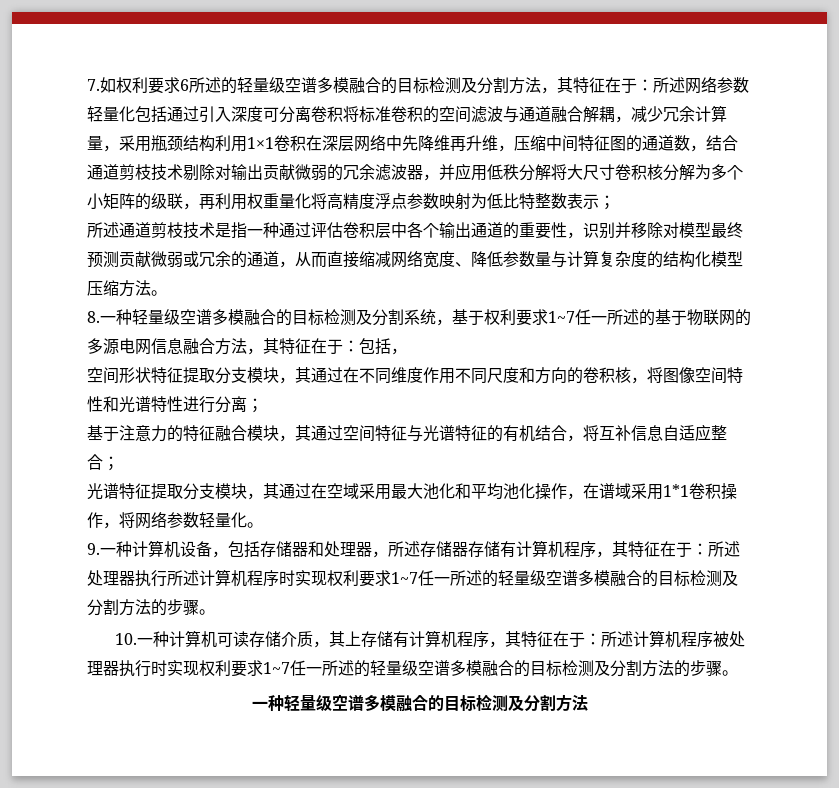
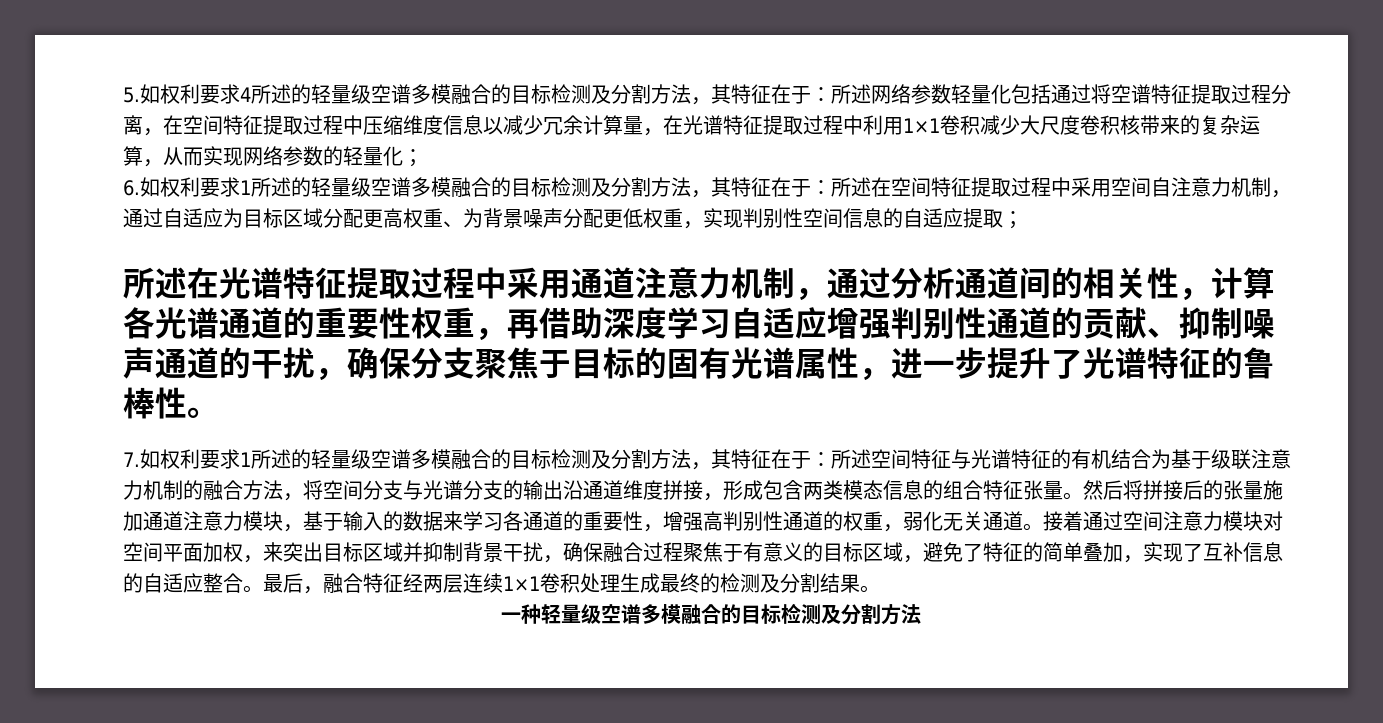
- 7.如权利要求6所述的轻量级空谱多模融合的目标检测及分割方法，其特征在于：所述网络参数轻量化包括通过引入深度可分离卷积将标准卷积的空间滤波与通道融合解耦，减少冗余计算量，采用瓶颈结构利用1×1卷积在深层网络中先降维再升维，压缩中间特征图的通道数，结合通道剪枝技术剔除对输出贡献微弱的冗余滤波器，并应用低秩分解将大尺寸卷积核分解为多个小矩阵的级联，再利用权重量化将高精度浮点参数映射为低比特整数表示；
- 所述通道剪枝技术是指一种通过评估卷积层中各个输出通道的重要性，识别并移除对模型最终预测贡献微弱或冗余的通道，从而直接缩减网络宽度、降低参数量与计算复杂度的结构化模型压缩方法。
- 8.一种轻量级空谱多模融合的目标检测及分割系统，基于权利要求1~7任一所述的基于物联网的多源电网信息融合方法，其特征在于：包括，
- 空间形状特征提取分支模块，其通过在不同维度作用不同尺度和方向的卷积核，将图像空间特性和光谱特性进行分离；
- 基于注意力的特征融合模块，其通过空间特征与光谱特征的有机结合，将互补信息自适应整合；
- 光谱特征提取分支模块，其通过在空域采用最大池化和平均池化操作，在谱域采用1*1卷积操作，将网络参数轻量化。
- 9.一种计算机设备，包括存储器和处理器，所述存储器存储有计算机程序，其特征在于：所述处理器执行所述计算机程序时实现权利要求1~7任一所述的轻量级空谱多模融合的目标检测及分割方法的步骤。
- 10.一种计算机可读存储介质，其上存储有计算机程序，其特征在于：所述计算机程序被处理器执行时实现权利要求1~7任一所述的轻量级空谱多模融合的目标检测及分割方法的步骤。
+ 5.如权利要求4所述的轻量级空谱多模融合的目标检测及分割方法，其特征在于：所述网络参数轻量化包括通过将空谱特征提取过程分离，在空间特征提取过程中压缩维度信息以减少冗余计算量，在光谱特征提取过程中利用1×1卷积减少大尺度卷积核带来的复杂运算，从而实现网络参数的轻量化；
+ 6.如权利要求1所述的轻量级空谱多模融合的目标检测及分割方法，其特征在于：所述在空间特征提取过程中采用空间自注意力机制，通过自适应为目标区域分配更高权重、为背景噪声分配更低权重，实现判别性空间信息的自适应提取；
+ 所述在光谱特征提取过程中采用通道注意力机制，通过分析通道间的相关性，计算各光谱通道的重要性权重，再借助深度学习自适应增强判别性通道的贡献、抑制噪声通道的干扰，确保分支聚焦于目标的固有光谱属性，进一步提升了光谱特征的鲁棒性。
+ 7.如权利要求1所述的轻量级空谱多模融合的目标检测及分割方法，其特征在于：所述空间特征与光谱特征的有机结合为基于级联注意力机制的融合方法，将空间分支与光谱分支的输出沿通道维度拼接，形成包含两类模态信息的组合特征张量。然后将拼接后的张量施加通道注意力模块，基于输入的数据来学习各通道的重要性，增强高判别性通道的权重，弱化无关通道。接着通过空间注意力模块对空间平面加权，来突出目标区域并抑制背景干扰，确保融合过程聚焦于有意义的目标区域，避免了特征的简单叠加，实现了互补信息的自适应整合。最后，融合特征经两层连续1×1卷积处理生成最终的检测及分割结果。

